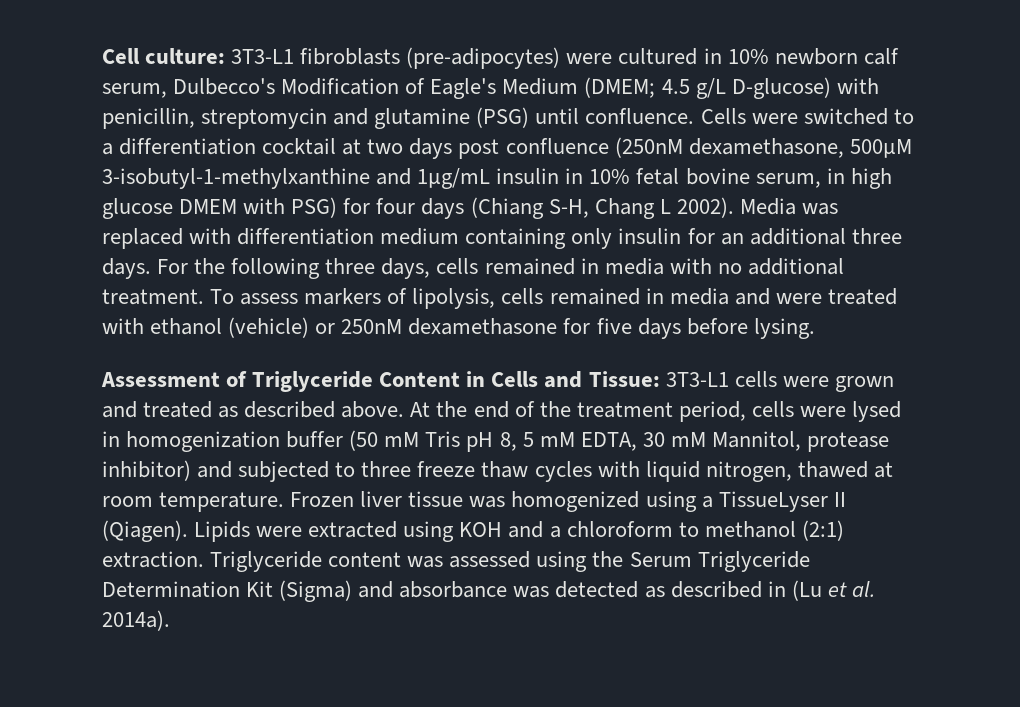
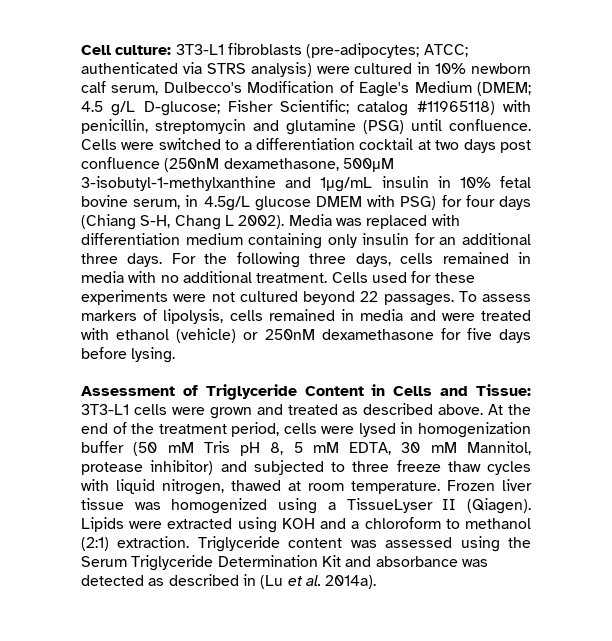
- Cell culture: 3T3-L1 fibroblasts (pre-adipocytes) were cultured in 10% newborn calf serum, Dulbecco's Modification of Eagle's Medium (DMEM; 4.5 g/L D-glucose) with penicillin, streptomycin and glutamine (PSG) until confluence.
+ Cell culture: 3T3-L1 fibroblasts (pre-adipocytes; ATCC; authenticated via STRS analysis) were cultured in 10% newborn calf serum, Dulbecco's Modification of Eagle's Medium (DMEM; 4.5 g/L D-glucose; Fisher Scientific; catalog #11965118) with penicillin, streptomycin and glutamine (PSG) until confluence.
- Cells were switched to a differentiation cocktail at two days post confluence (250nM dexamethasone, 500μM 3-isobutyl-1-methylxanthine and 1μg/mL insulin in 10% fetal bovine serum, in high glucose DMEM with PSG) for four days (Chiang S-H, Chang L 2002).
+ Cells were switched to a differentiation cocktail at two days post confluence (250nM dexamethasone, 500μM 3-isobutyl-1-methylxanthine and 1μg/mL insulin in 10% fetal bovine serum, in 4.5g/L glucose DMEM with PSG) for four days (Chiang S-H, Chang L 2002).
+ Cells used for these experiments were not cultured beyond 22 passages.
- Triglyceride content was assessed using the Serum Triglyceride Determination Kit (Sigma) and absorbance was detected as described in (Lu et al. 2014a).
+ Triglyceride content was assessed using the Serum Triglyceride Determination Kit and absorbance was detected as described in (Lu et al. 2014a).

